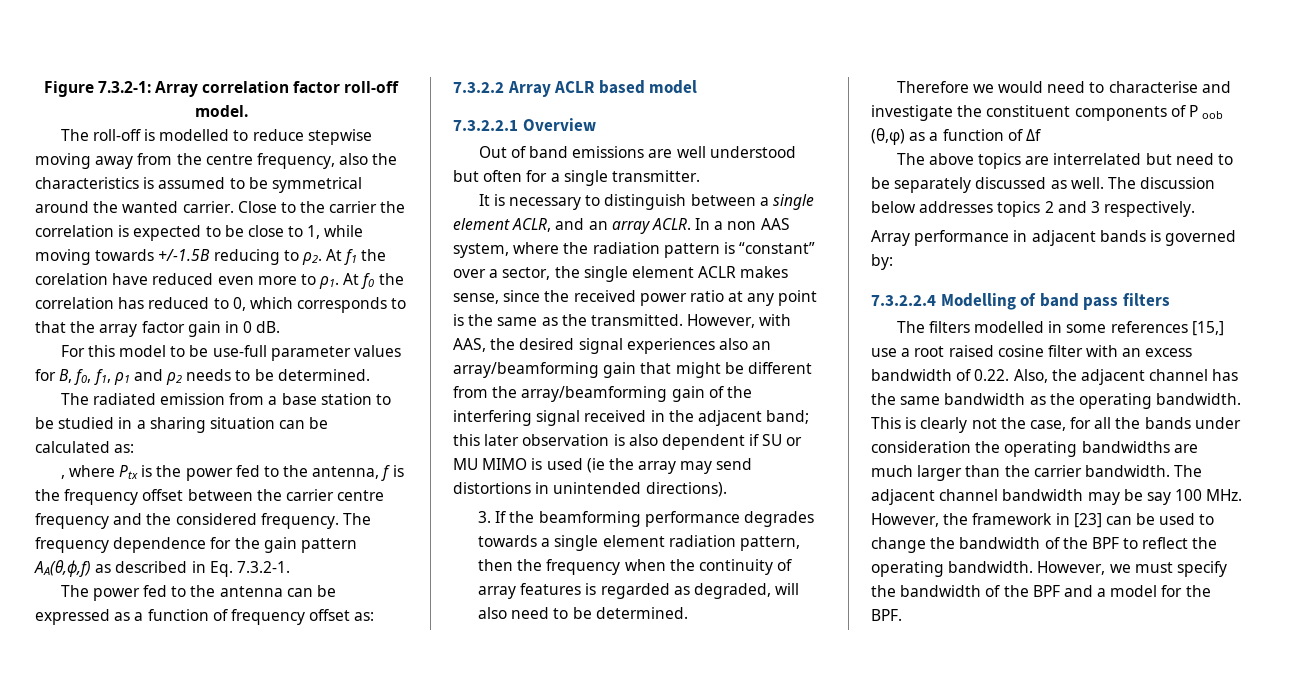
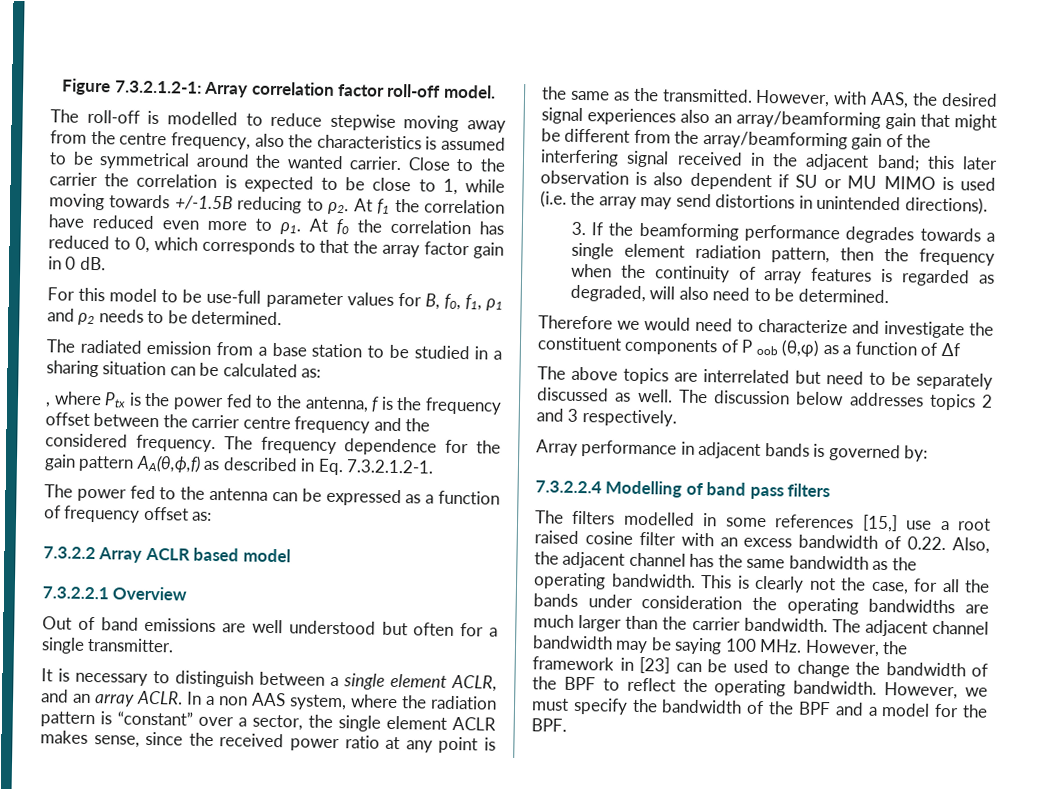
- Figure 7.3.2-1: Array correlation factor roll-off model.
+ Figure 7.3.2.1.2-1: Array correlation factor roll-off model.
- At f1 the corelation have reduced even more to ρ1.
+ At f1 the correlation have reduced even more to ρ1.
- The frequency dependence for the gain pattern AA(θ,ϕ,f) as described in Eq. 7.3.2-1.
+ The frequency dependence for the gain pattern AA(θ,ϕ,f) as described in Eq. 7.3.2.1.2-1.
- However, with AAS, the desired signal experiences also an array/beamforming gain that might be different from the array/beamforming gain of the interfering signal received in the adjacent band; this later observation is also dependent if SU or MU MIMO is used (ie the array may send distortions in unintended directions).
+ However, with AAS, the desired signal experiences also an array/beamforming gain that might be different from the array/beamforming gain of the interfering signal received in the adjacent band; this later observation is also dependent if SU or MU MIMO is used (i.e. the array may send distortions in unintended directions).
- Therefore we would need to characterise and investigate the constituent components of P oob (θ,φ) as a function of Δf
+ Therefore we would need to characterize and investigate the constituent components of P oob (θ,φ) as a function of Δf
- The adjacent channel bandwidth may be say 100 MHz. However, the framework in [23] can be used to change the bandwidth of the BPF to reflect the operating bandwidth.
+ The adjacent channel bandwidth may be saying 100 MHz. However, the framework in [23] can be used to change the bandwidth of the BPF to reflect the operating bandwidth.

